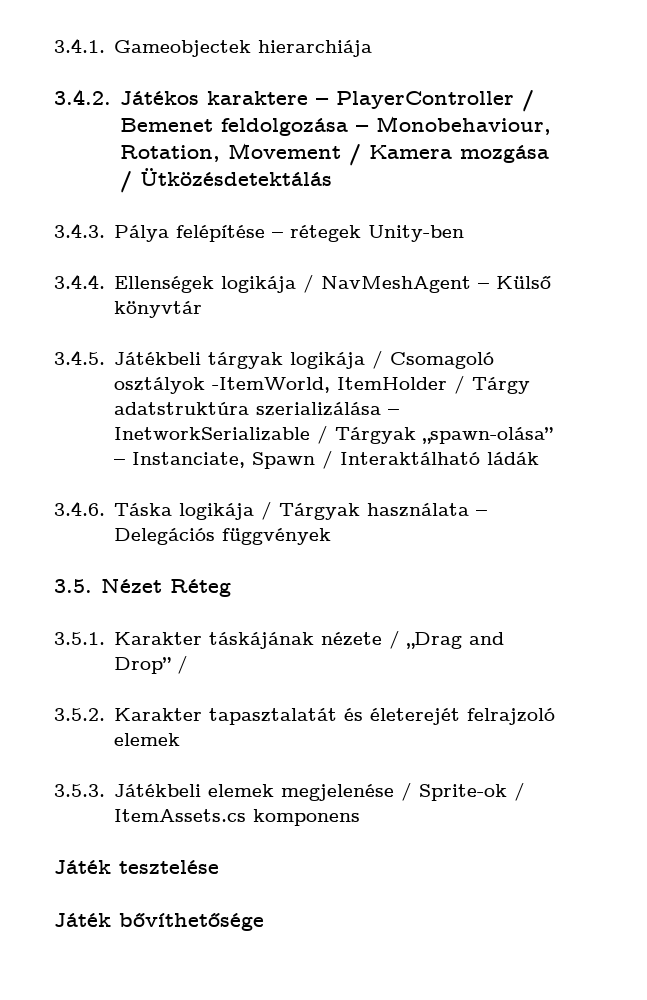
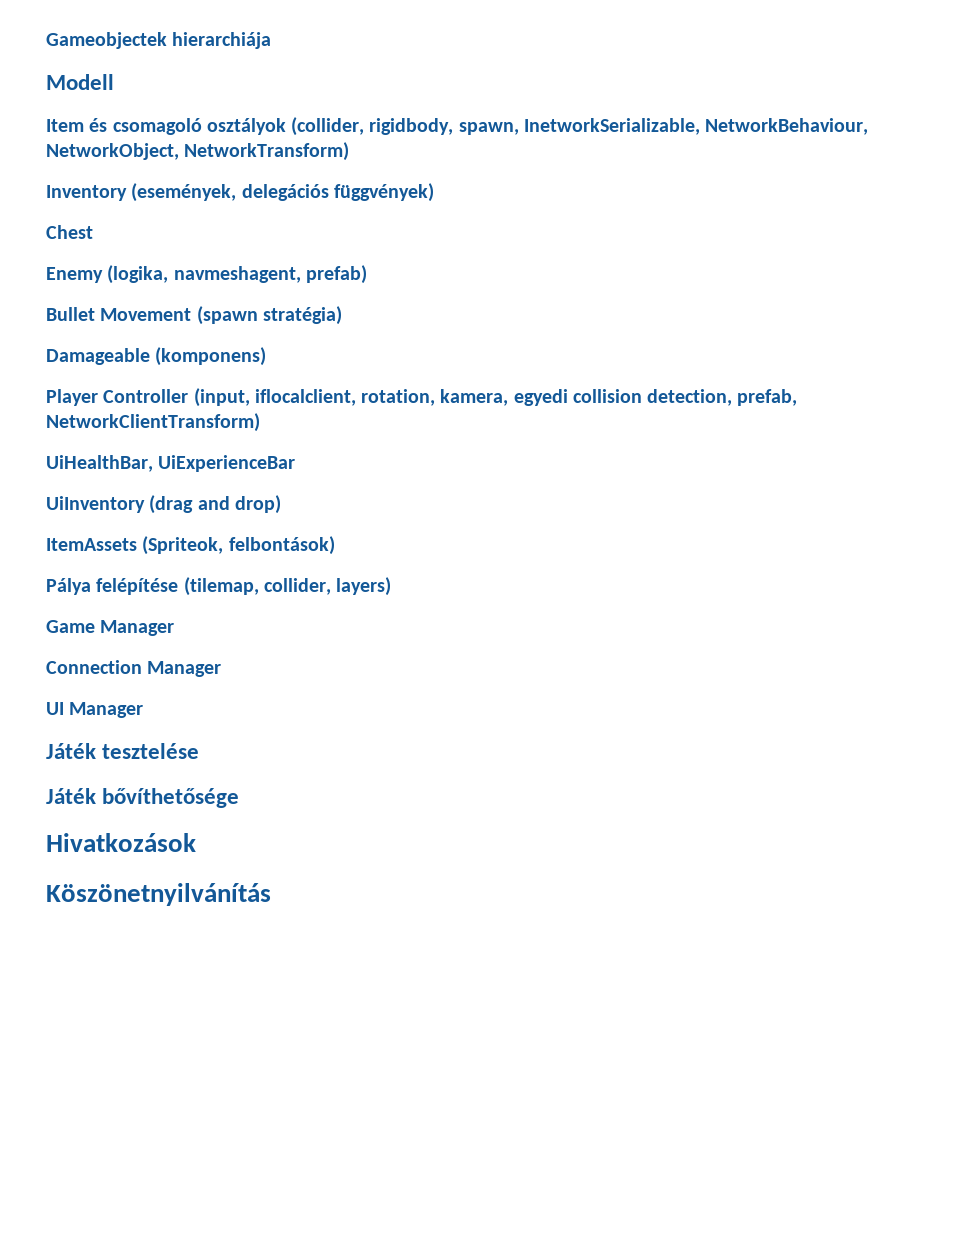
- 3.4.1. Gameobjectek hierarchiája
+ Gameobjectek hierarchiája
- 3.4.2. Játékos karaktere – PlayerController / Bemenet feldolgozása – Monobehaviour, Rotation, Movement / Kamera mozgása / Ütközésdetektálás
- 3.4.3. Pálya felépítése – rétegek Unity-ben
- 3.4.4. Ellenségek logikája / NavMeshAgent – Külső könyvtár
- 3.4.5. Játékbeli tárgyak logikája / Csomagoló osztályok -ItemWorld, ItemHolder / Tárgy adatstruktúra szerializálása – InetworkSerializable / Tárgyak „spawn-olása” – Instanciate, Spawn / Interaktálható ládák
- 3.4.6. Táska logikája / Tárgyak használata – Delegációs függvények
- 3.5. Nézet Réteg
- 3.5.1. Karakter táskájának nézete / „Drag and Drop” /
- 3.5.2. Karakter tapasztalatát és életerejét felrajzoló elemek
- 3.5.3. Játékbeli elemek megjelenése / Sprite-ok / ItemAssets.cs komponens
+ Modell
+ Item és csomagoló osztályok (collider, rigidbody, spawn, InetworkSerializable, NetworkBehaviour, NetworkObject, NetworkTransform)
+ Inventory (események, delegációs függvények)
+ Chest
+ Enemy (logika, navmeshagent, prefab)
+ Bullet Movement (spawn stratégia)
+ Damageable (komponens)
+ Player Controller (input, iflocalclient, rotation, kamera, egyedi collision detection, prefab, NetworkClientTransform)
+ UiHealthBar, UiExperienceBar
+ UiInventory (drag and drop)
+ ItemAssets (Spriteok, felbontások)
+ Pálya felépítése (tilemap, collider, layers)
+ Game Manager
+ Connection Manager
+ UI Manager
+ Hivatkozások
+ Köszönetnyilvánítás

